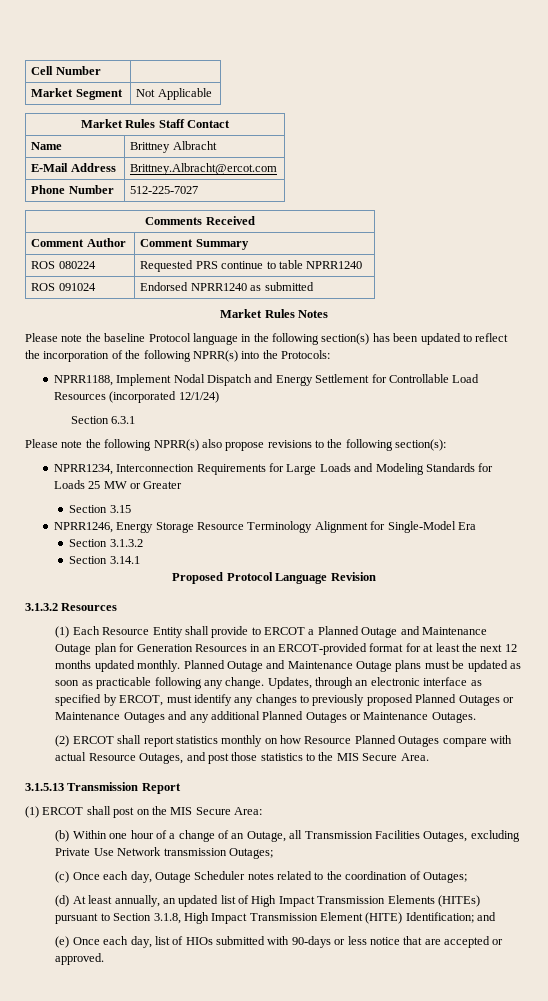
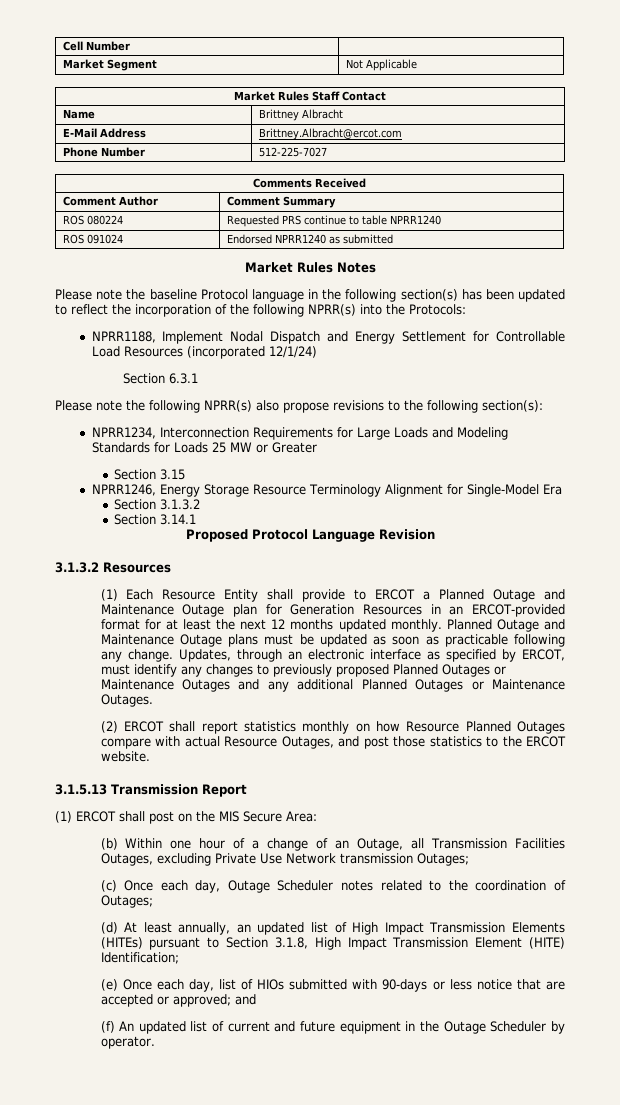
- (2) ERCOT shall report statistics monthly on how Resource Planned Outages compare with actual Resource Outages, and post those statistics to the MIS Secure Area.
+ (2) ERCOT shall report statistics monthly on how Resource Planned Outages compare with actual Resource Outages, and post those statistics to the ERCOT website.
- (d) At least annually, an updated list of High Impact Transmission Elements (HITEs) pursuant to Section 3.1.8, High Impact Transmission Element (HITE) Identification; and
+ (d) At least annually, an updated list of High Impact Transmission Elements (HITEs) pursuant to Section 3.1.8, High Impact Transmission Element (HITE) Identification;
- (e) Once each day, list of HIOs submitted with 90-days or less notice that are accepted or approved.
+ (e) Once each day, list of HIOs submitted with 90-days or less notice that are accepted or approved; and
+ (f) An updated list of current and future equipment in the Outage Scheduler by operator.

